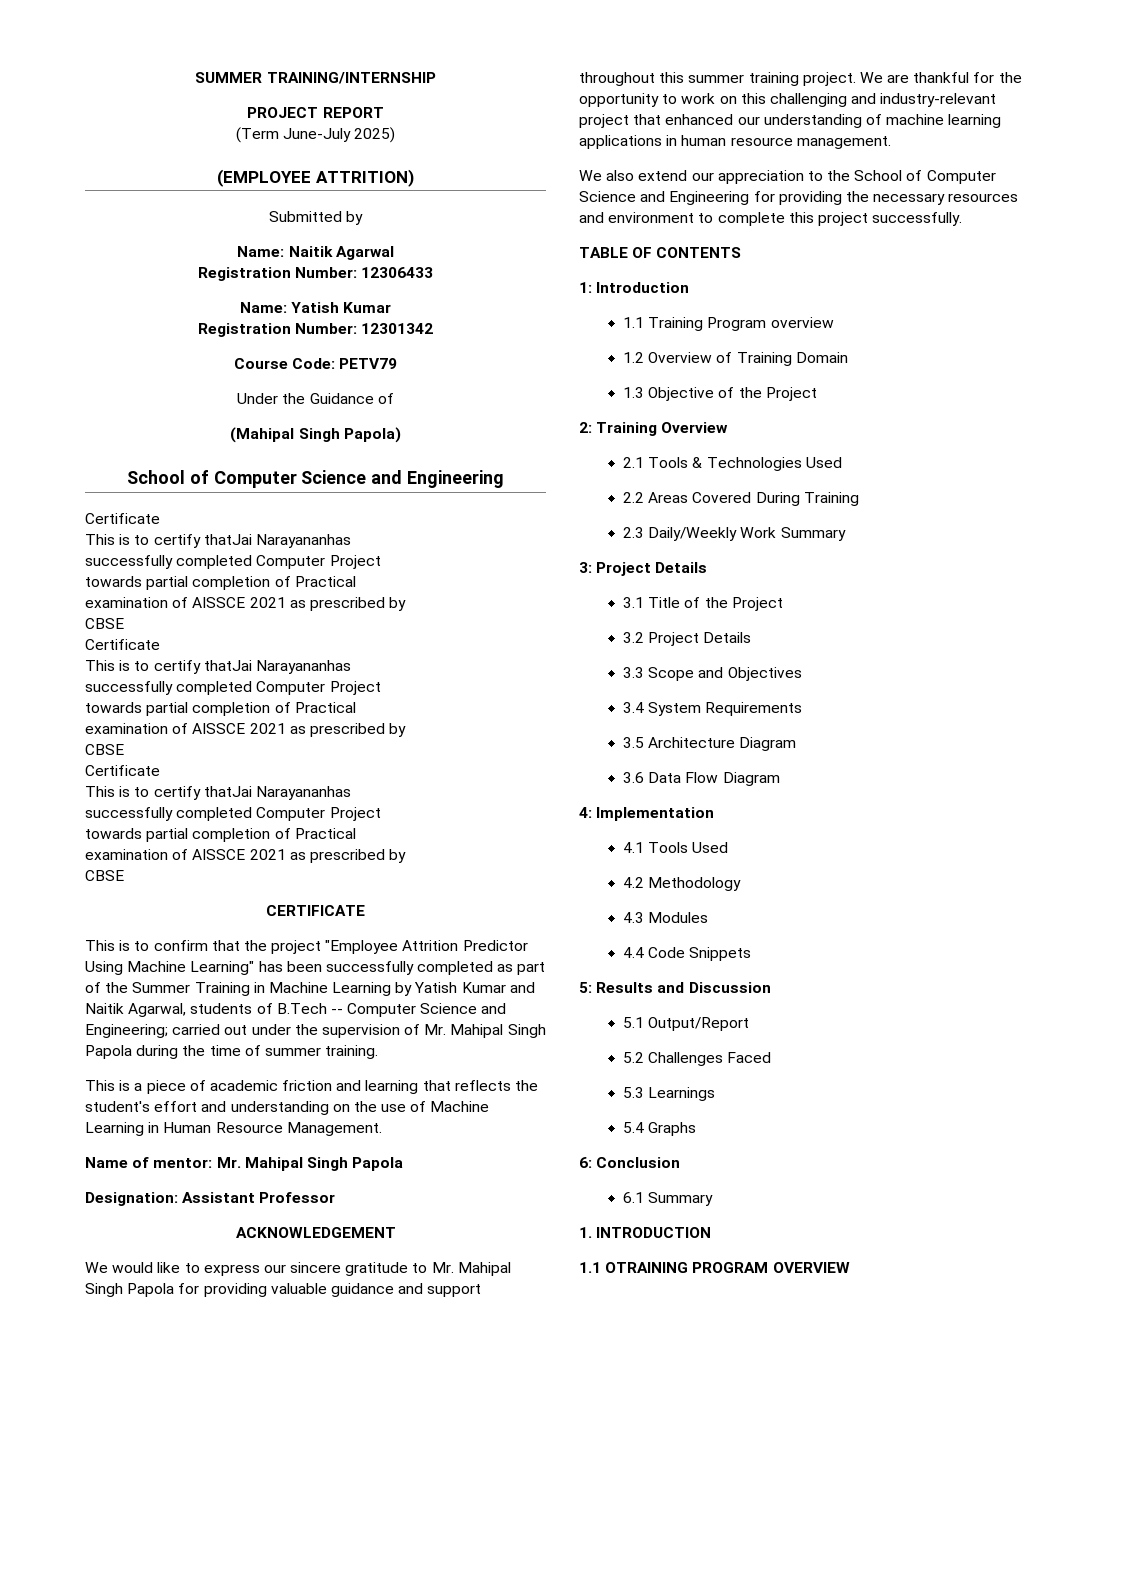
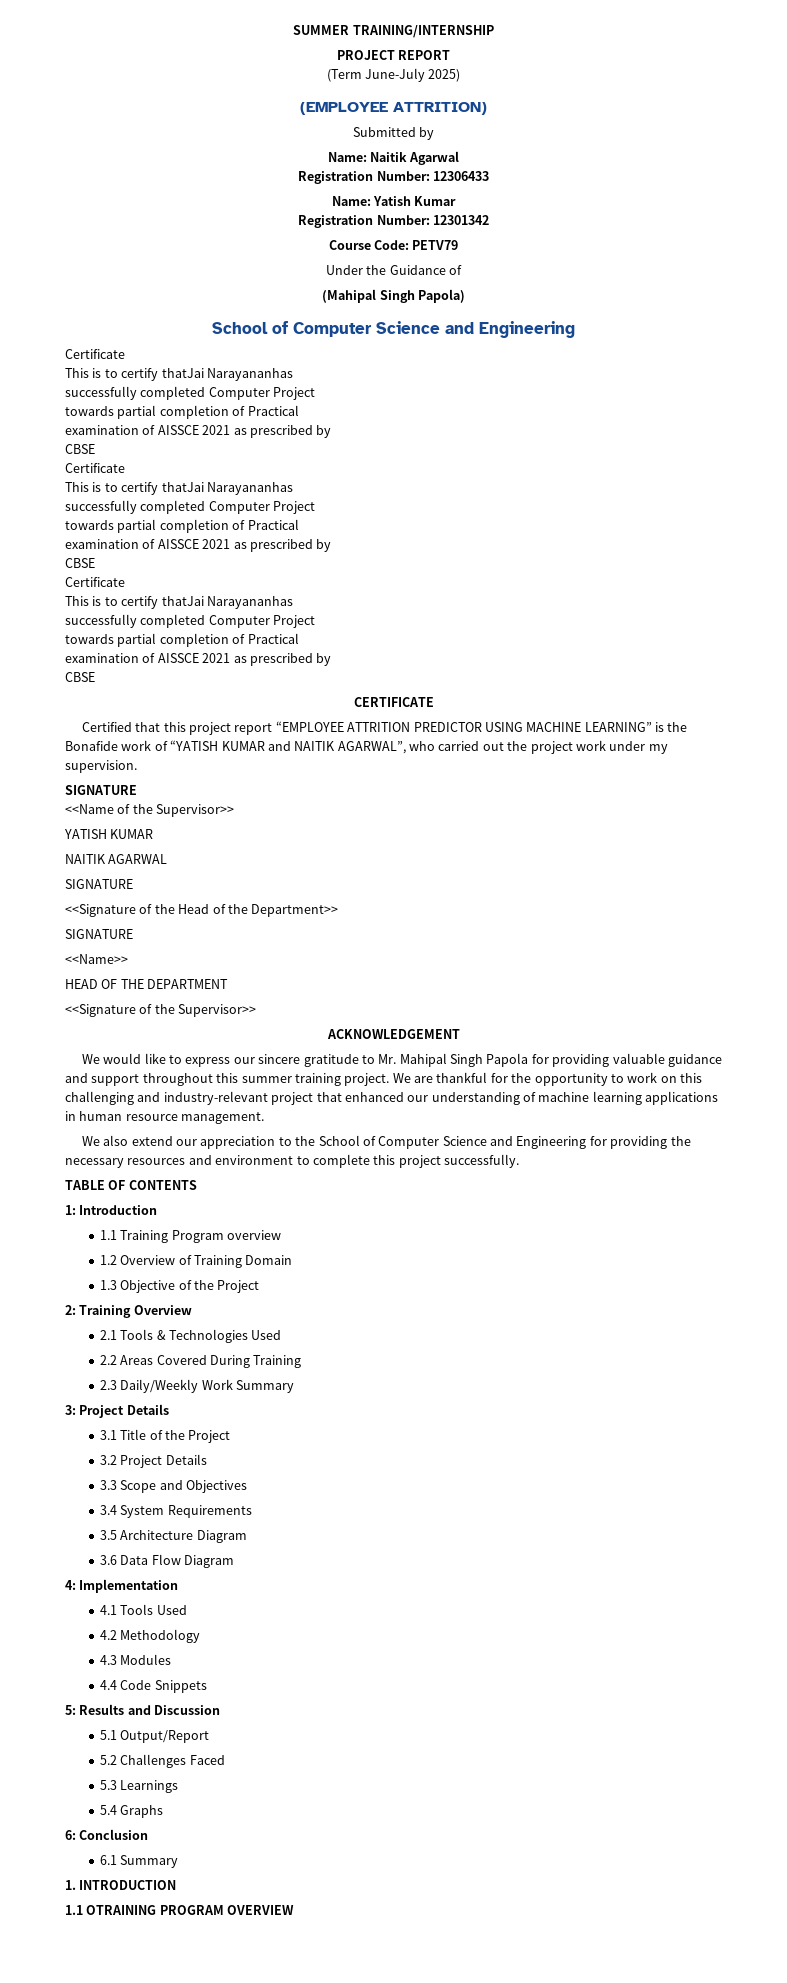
- This is to confirm that the project "Employee Attrition Predictor Using Machine Learning" has been successfully completed as part of the Summer Training in Machine Learning by Yatish Kumar and Naitik Agarwal, students of B.Tech -- Computer Science and Engineering; carried out under the supervision of Mr. Mahipal Singh Papola during the time of summer training.
- This is a piece of academic friction and learning that reflects the student's effort and understanding on the use of Machine Learning in Human Resource Management.
- Name of mentor: Mr. Mahipal Singh Papola
- Designation: Assistant Professor
+ Certified that this project report “EMPLOYEE ATTRITION PREDICTOR USING MACHINE LEARNING” is the Bonafide work of “YATISH KUMAR and NAITIK AGARWAL”, who carried out the project work under my supervision.
+ SIGNATURE
+ <<Name of the Supervisor>>
+ YATISH KUMAR
+ NAITIK AGARWAL
+ SIGNATURE
+ <<Signature of the Head of the Department>>
+ SIGNATURE
+ <<Name>>
+ HEAD OF THE DEPARTMENT
+ <<Signature of the Supervisor>>

